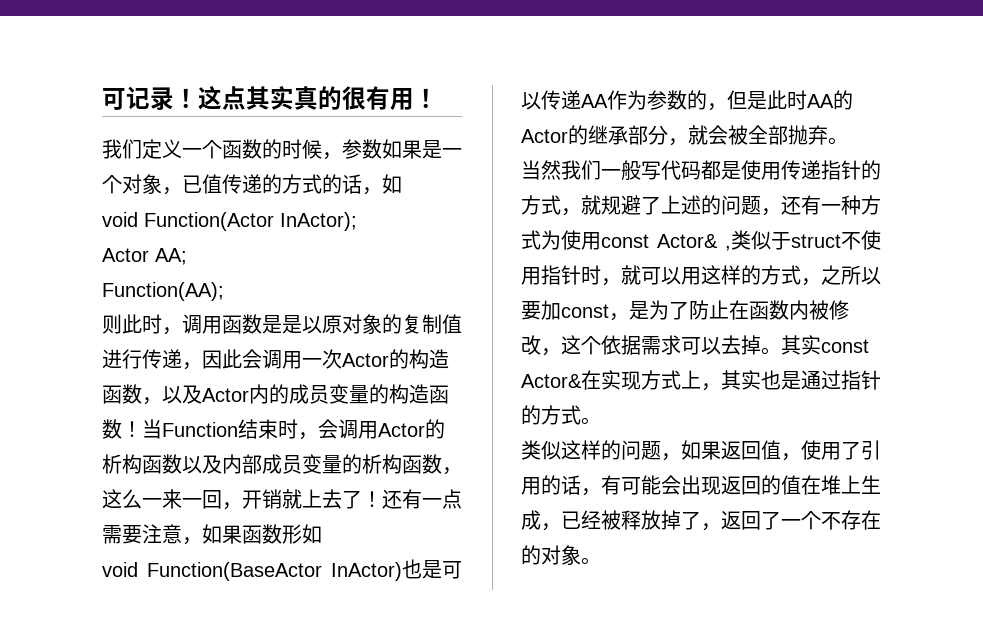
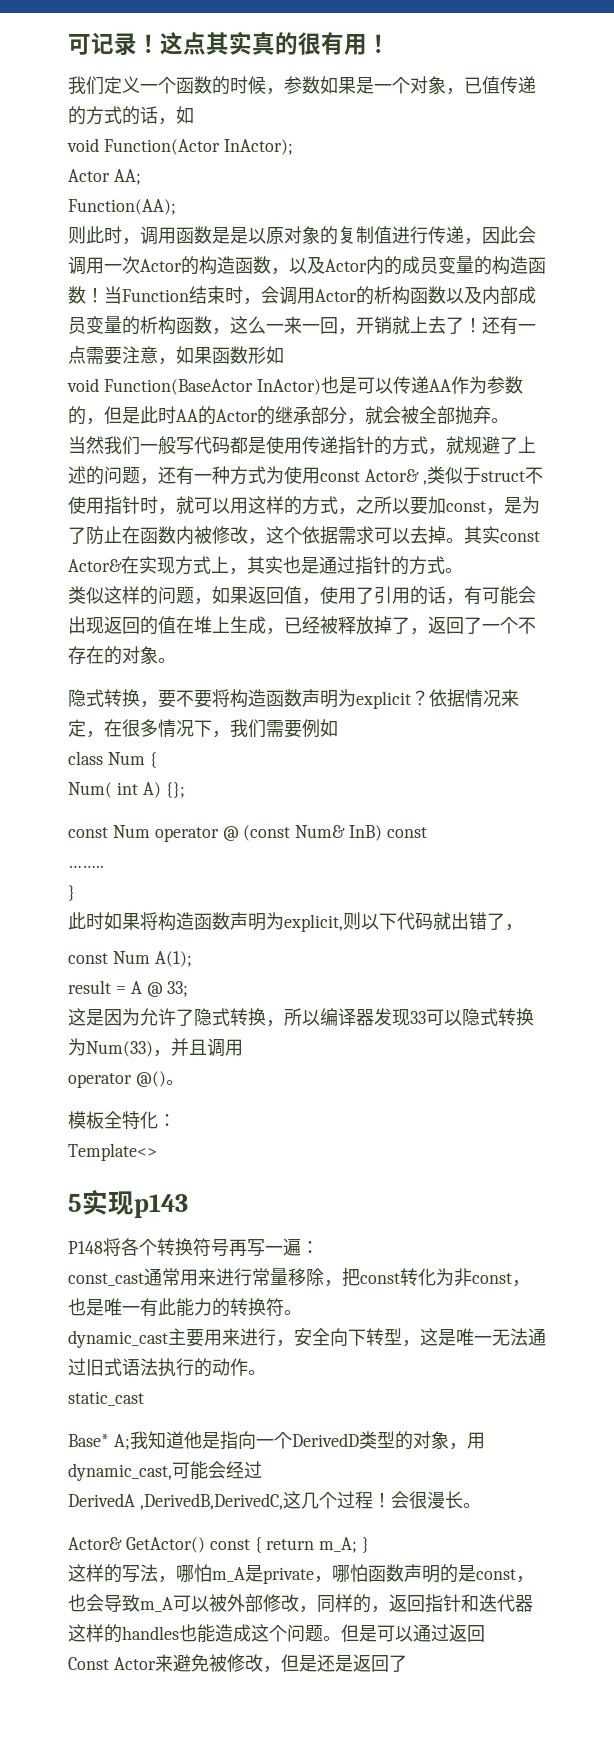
+ 隐式转换，要不要将构造函数声明为explicit？依据情况来定，在很多情况下，我们需要例如
+ class Num {
+ Num( int A) {};
+ const Num operator @ (const Num& InB) const
+ ……..
+ }
+ 此时如果将构造函数声明为explicit,则以下代码就出错了，
+ const Num A(1);
+ result = A @ 33;
+ 这是因为允许了隐式转换，所以编译器发现33可以隐式转换为Num(33)，并且调用
+ operator @()。
+ 模板全特化：
+ Template<>
+ 5实现p143
+ P148将各个转换符号再写一遍：
+ const_cast通常用来进行常量移除，把const转化为非const，也是唯一有此能力的转换符。
+ dynamic_cast主要用来进行，安全向下转型，这是唯一无法通过旧式语法执行的动作。
+ static_cast
+ Base* A;我知道他是指向一个DerivedD类型的对象，用dynamic_cast,可能会经过
+ DerivedA ,DerivedB,DerivedC,这几个过程！会很漫长。
+ Actor& GetActor() const { return m_A; }
+ 这样的写法，哪怕m_A是private，哪怕函数声明的是const，也会导致m_A可以被外部修改，同样的，返回指针和迭代器这样的handles也能造成这个问题。但是可以通过返回
+ Const Actor来避免被修改，但是还是返回了

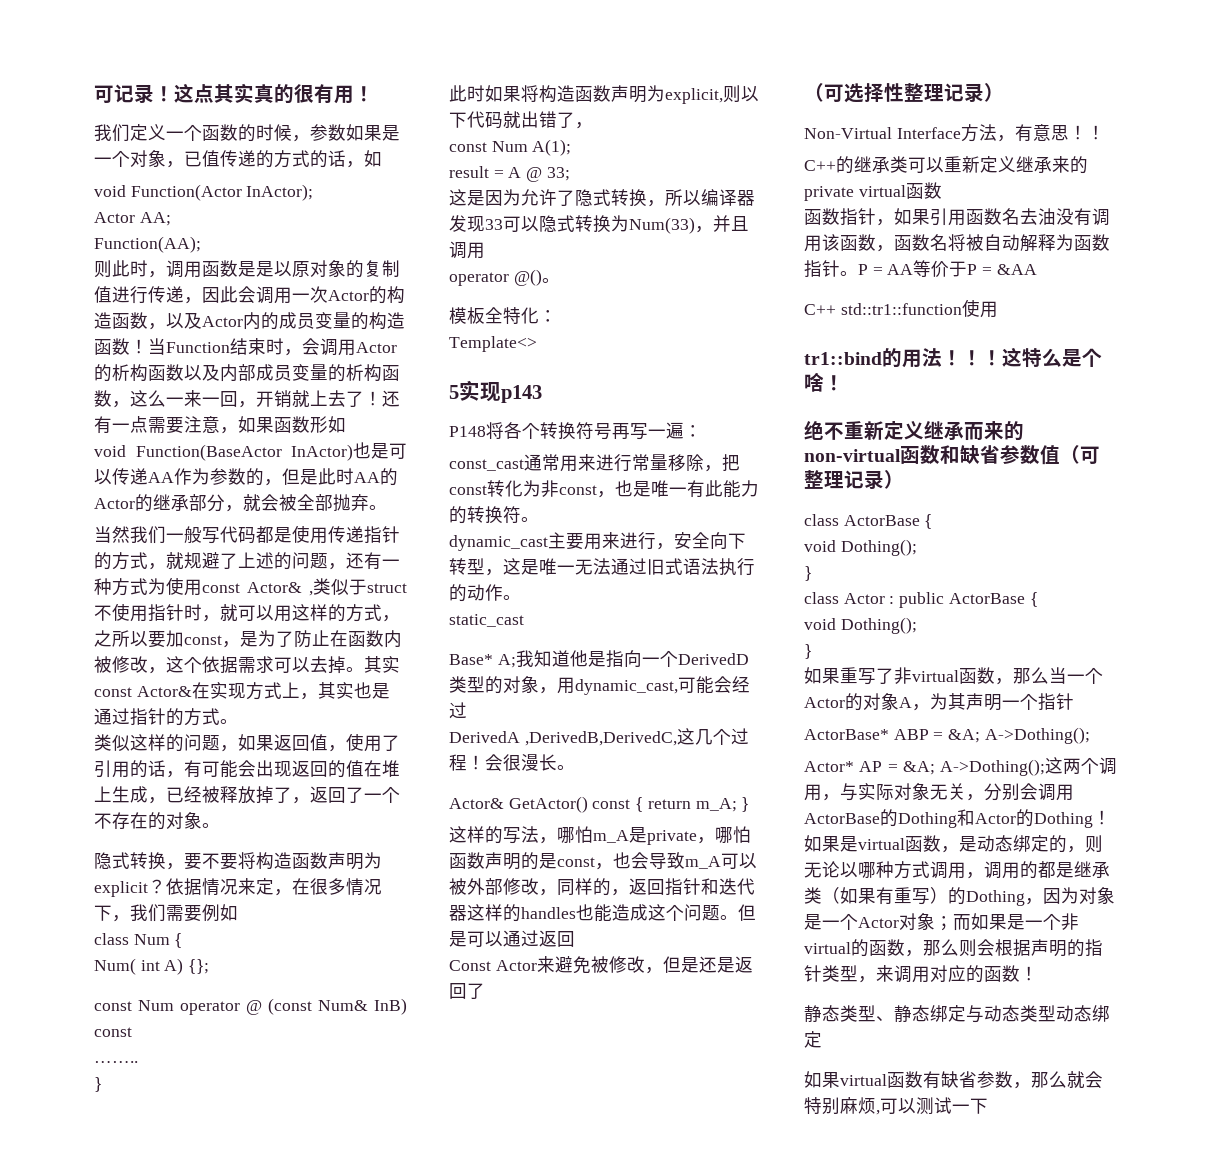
+ （可选择性整理记录）
+ Non-Virtual Interface方法，有意思！！
+ C++的继承类可以重新定义继承来的private virtual函数
+ 函数指针，如果引用函数名去油没有调用该函数，函数名将被自动解释为函数指针。P = AA等价于P = &AA
+ C++ std::tr1::function使用
+ tr1::bind的用法！！！这特么是个啥！
+ 绝不重新定义继承而来的non-virtual函数和缺省参数值（可整理记录）
+ class ActorBase {
+ void Dothing();
+ }
+ class Actor : public ActorBase {
+ void Dothing();
+ }
+ 如果重写了非virtual函数，那么当一个Actor的对象A，为其声明一个指针
+ ActorBase* ABP = &A; A->Dothing();
+ Actor* AP = &A; A->Dothing();这两个调用，与实际对象无关，分别会调用ActorBase的Dothing和Actor的Dothing！如果是virtual函数，是动态绑定的，则无论以哪种方式调用，调用的都是继承类（如果有重写）的Dothing，因为对象是一个Actor对象；而如果是一个非virtual的函数，那么则会根据声明的指针类型，来调用对应的函数！
+ 静态类型、静态绑定与动态类型动态绑定
+ 如果virtual函数有缺省参数，那么就会特别麻烦,可以测试一下

